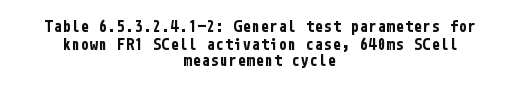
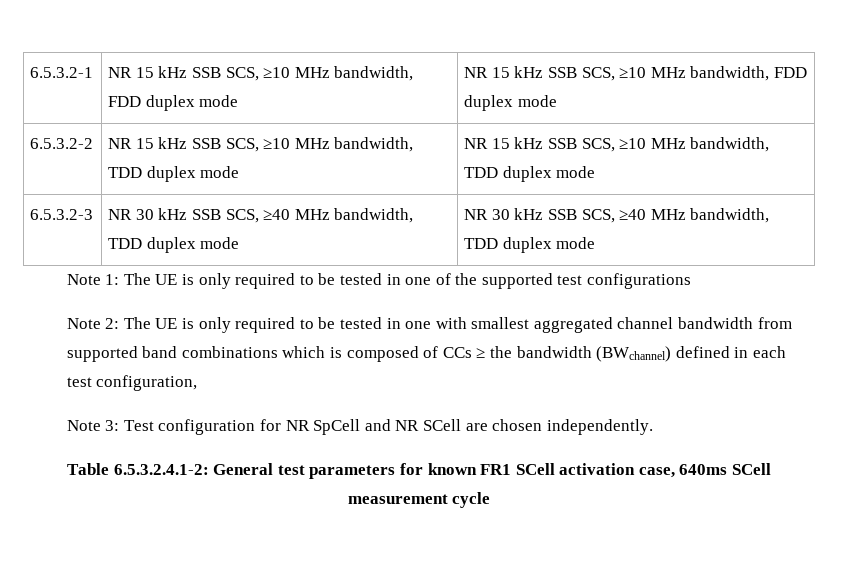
+ 6.5.3.2-1 | NR 15 kHz SSB SCS, ≥10 MHz bandwidth, FDD duplex mode | NR 15 kHz SSB SCS, ≥10 MHz bandwidth, FDD duplex mode
+ 6.5.3.2-2 | NR 15 kHz SSB SCS, ≥10 MHz bandwidth, TDD duplex mode | NR 15 kHz SSB SCS, ≥10 MHz bandwidth, TDD duplex mode
+ 6.5.3.2-3 | NR 30 kHz SSB SCS, ≥40 MHz bandwidth, TDD duplex mode | NR 30 kHz SSB SCS, ≥40 MHz bandwidth, TDD duplex mode
+ Note 1: The UE is only required to be tested in one of the supported test configurations
+ Note 2: The UE is only required to be tested in one with smallest aggregated channel bandwidth from supported band combinations which is composed of CCs ≥ the bandwidth (BWchannel) defined in each test configuration,
+ Note 3: Test configuration for NR SpCell and NR SCell are chosen independently.

